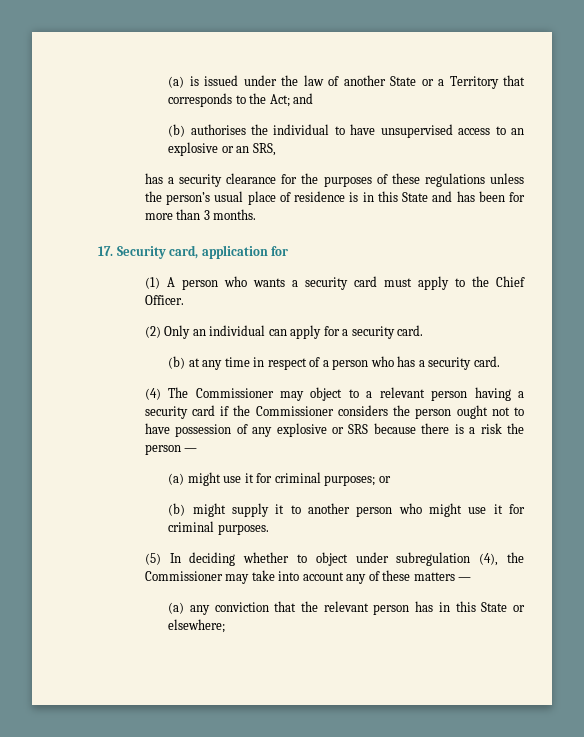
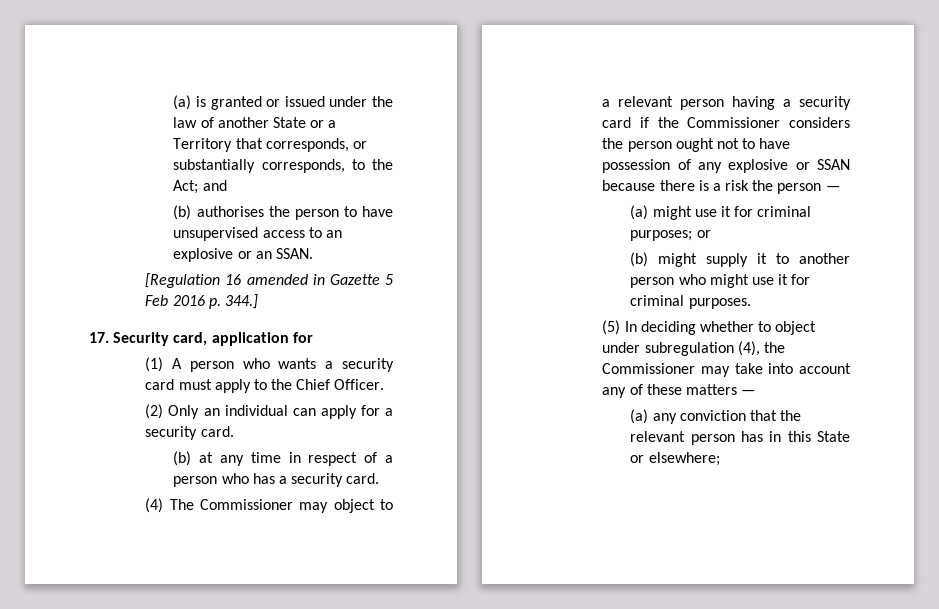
- (a) is issued under the law of another State or a Territory that corresponds to the Act; and
+ (a) is granted or issued under the law of another State or a Territory that corresponds, or substantially corresponds, to the Act; and
- (b) authorises the individual to have unsupervised access to an explosive or an SRS,
- has a security clearance for the purposes of these regulations unless the person’s usual place of residence is in this State and has been for more than 3 months.
+ (b) authorises the person to have unsupervised access to an explosive or an SSAN.
+ [Regulation 16 amended in Gazette 5 Feb 2016 p. 344.]
- (4) The Commissioner may object to a relevant person having a security card if the Commissioner considers the person ought not to have possession of any explosive or SRS because there is a risk the person —
+ (4) The Commissioner may object to a relevant person having a security card if the Commissioner considers the person ought not to have possession of any explosive or SSAN because there is a risk the person —

